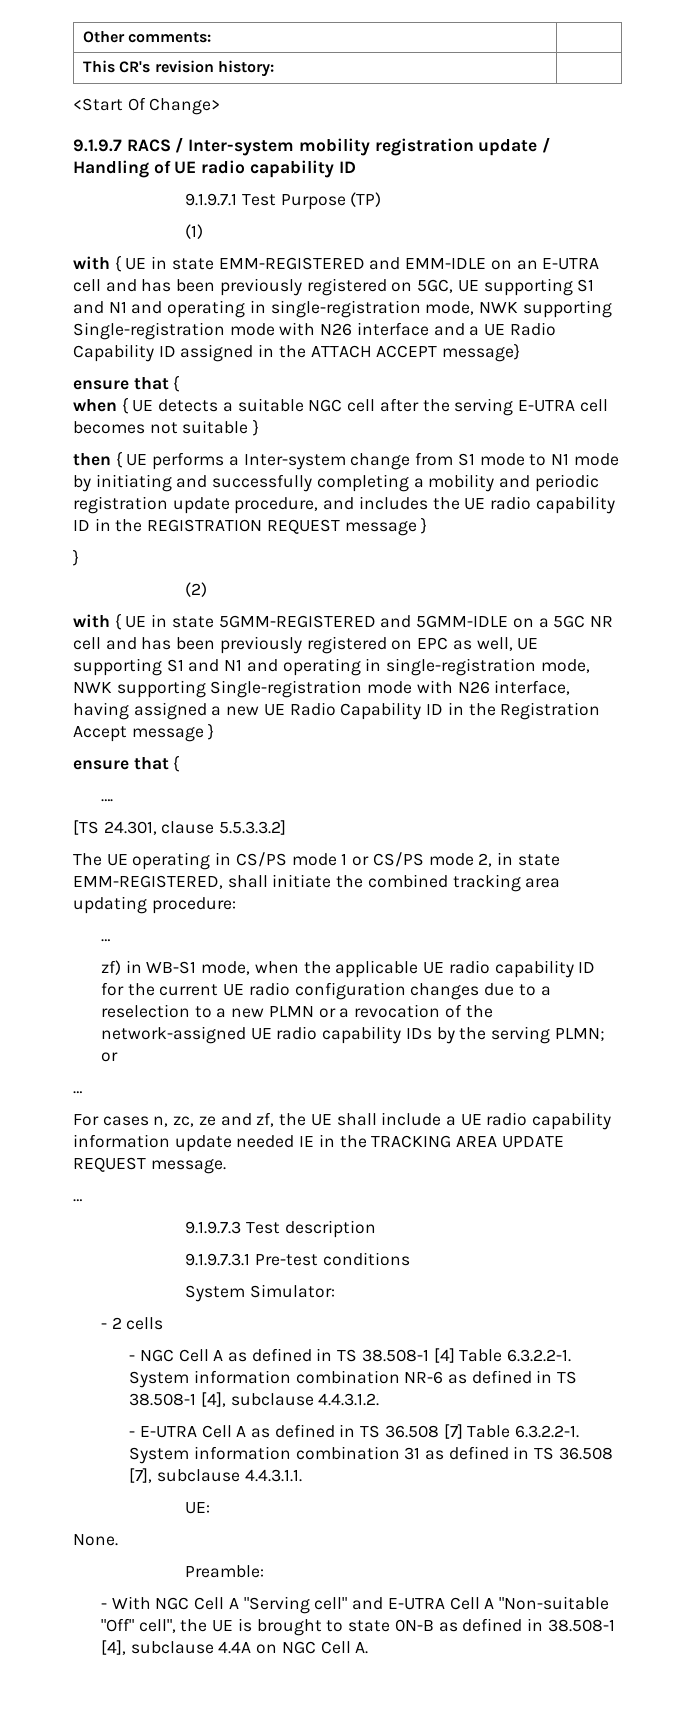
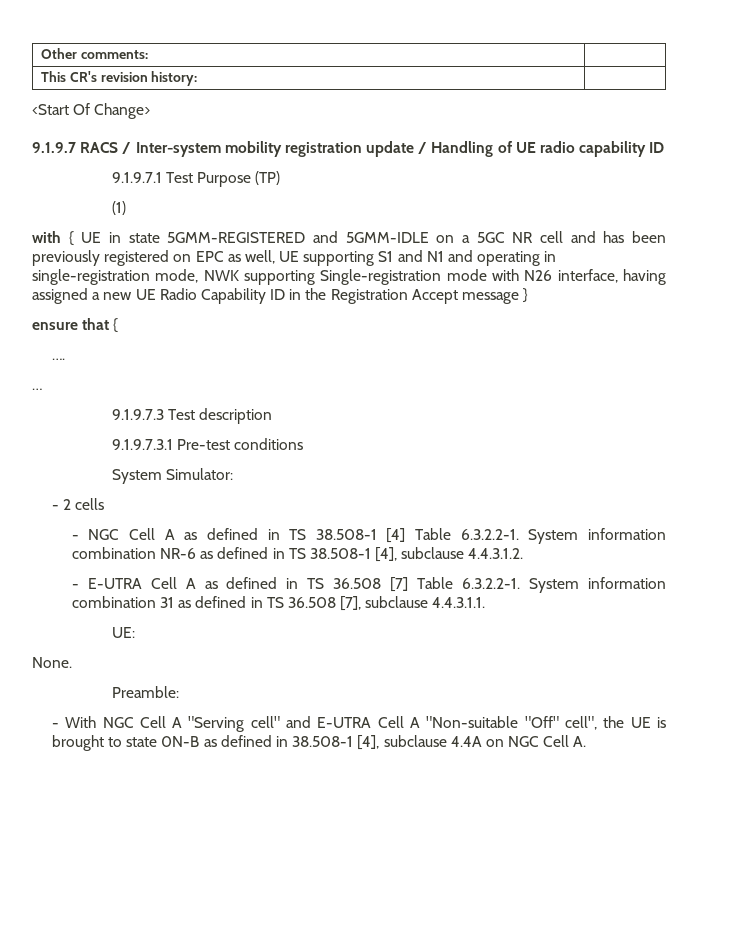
- with { UE in state EMM-REGISTERED and EMM-IDLE on an E-UTRA cell and has been previously registered on 5GC, UE supporting S1 and N1 and operating in single-registration mode, NWK supporting Single-registration mode with N26 interface and a UE Radio Capability ID assigned in the ATTACH ACCEPT message}
- ensure that {
- when { UE detects a suitable NGC cell after the serving E-UTRA cell becomes not suitable }
- then { UE performs a Inter-system change from S1 mode to N1 mode by initiating and successfully completing a mobility and periodic registration update procedure, and includes the UE radio capability ID in the REGISTRATION REQUEST message }
- }
- (2)
- [TS 24.301, clause 5.5.3.3.2]
- The UE operating in CS/PS mode 1 or CS/PS mode 2, in state EMM-REGISTERED, shall initiate the combined tracking area updating procedure:
- …
- zf) in WB-S1 mode, when the applicable UE radio capability ID for the current UE radio configuration changes due to a reselection to a new PLMN or a revocation of the network-assigned UE radio capability IDs by the serving PLMN; or
- …
- For cases n, zc, ze and zf, the UE shall include a UE radio capability information update needed IE in the TRACKING AREA UPDATE REQUEST message.

